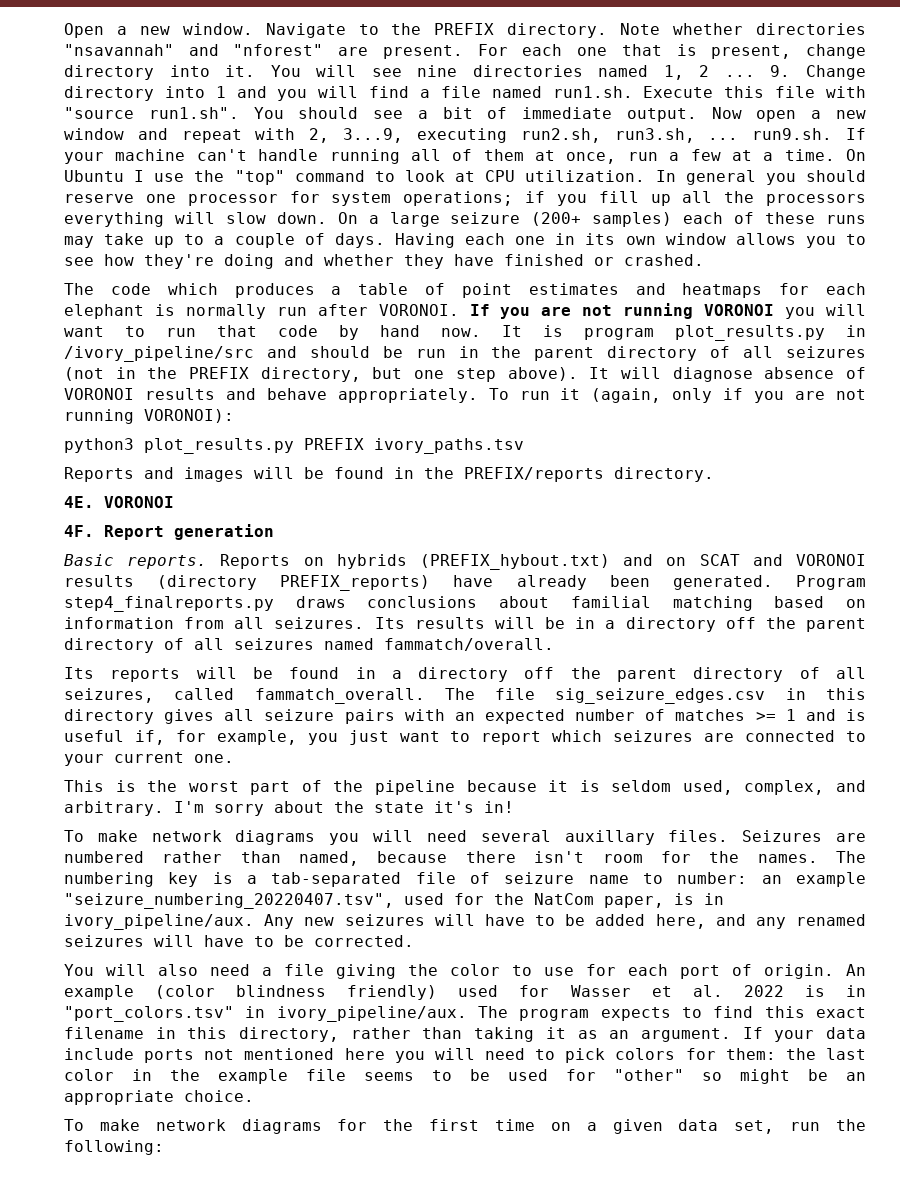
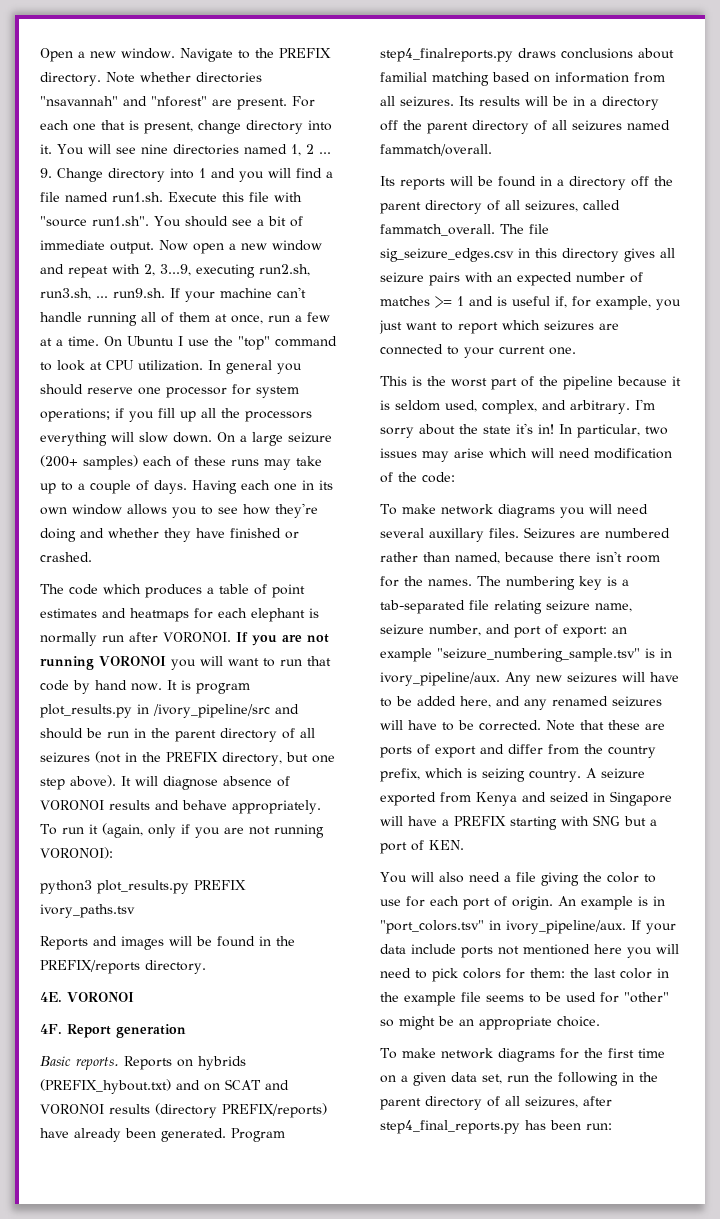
- Reports on hybrids (PREFIX_hybout.txt) and on SCAT and VORONOI results (directory PREFIX_reports) have already been generated.
+ Reports on hybrids (PREFIX_hybout.txt) and on SCAT and VORONOI results (directory PREFIX/reports) have already been generated.
+ In particular, two issues may arise which will need modification of the code:
- The numbering key is a tab-separated file of seizure name to number: an example "seizure_numbering_20220407.tsv", used for the NatCom paper, is in ivory_pipeline/aux.
+ The numbering key is a tab-separated file relating seizure name, seizure number, and port of export: an example "seizure_numbering_sample.tsv" is in ivory_pipeline/aux.
+ Note that these are ports of export and differ from the country prefix, which is seizing country. A seizure exported from Kenya and seized in Singapore will have a PREFIX starting with SNG but a port of KEN.
- An example (color blindness friendly) used for Wasser et al. 2022 is in "port_colors.tsv" in ivory_pipeline/aux.
+ An example is in "port_colors.tsv" in ivory_pipeline/aux.
- The program expects to find this exact filename in this directory, rather than taking it as an argument.
- To make network diagrams for the first time on a given data set, run the following:
+ To make network diagrams for the first time on a given data set, run the following in the parent directory of all seizures, after step4_final_reports.py has been run:

